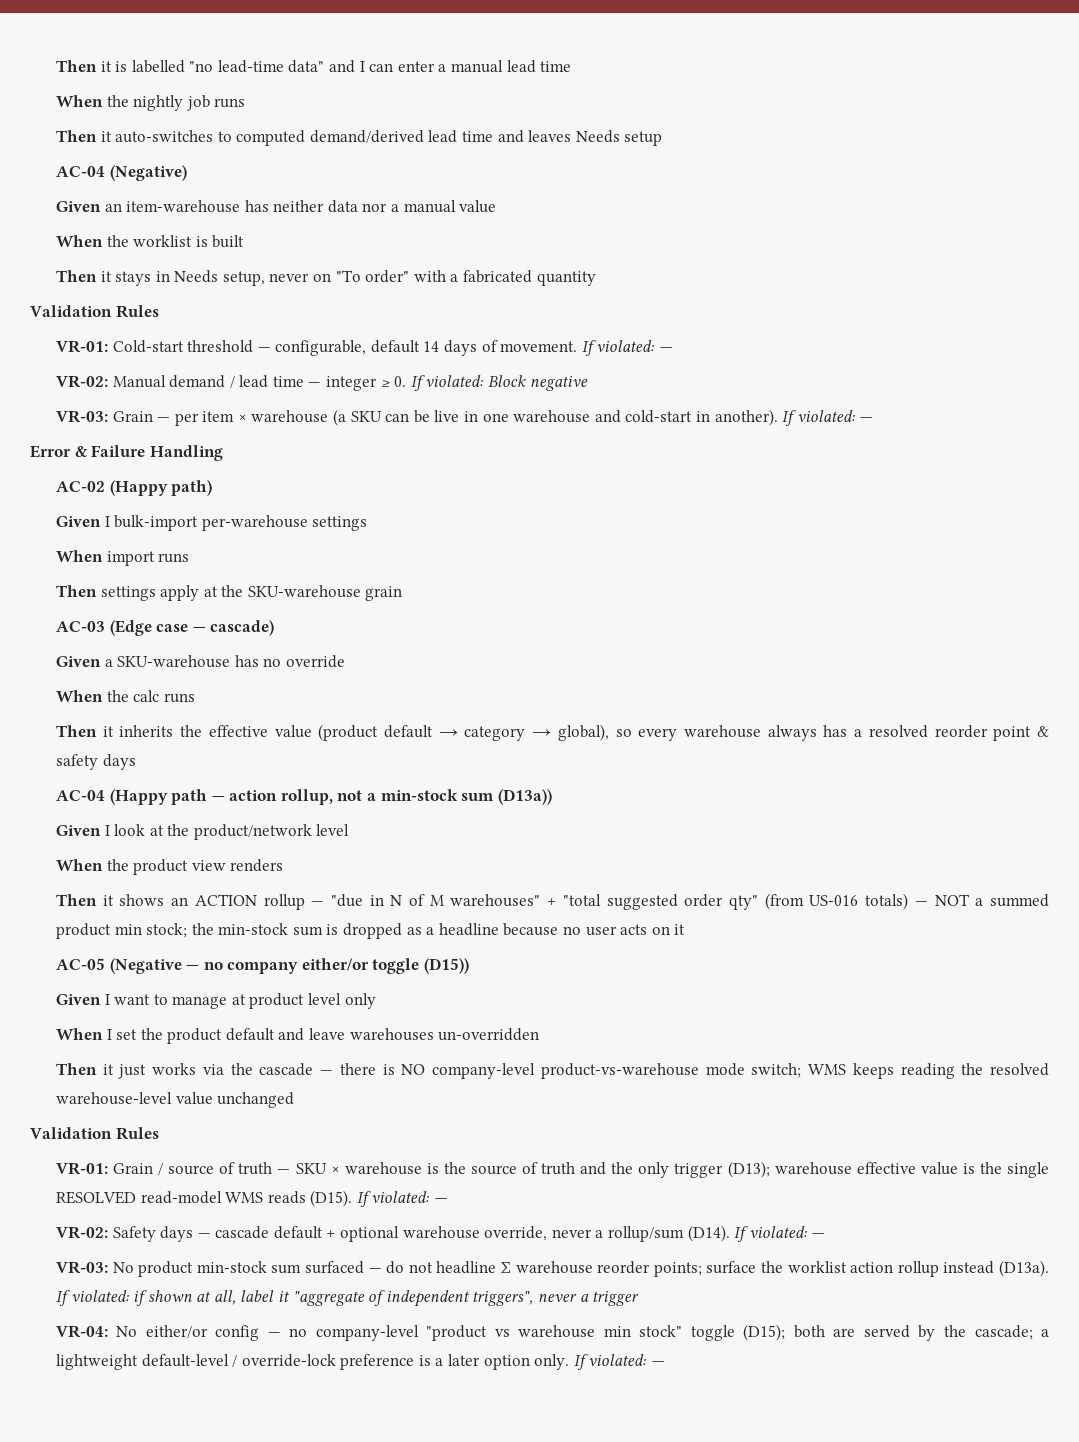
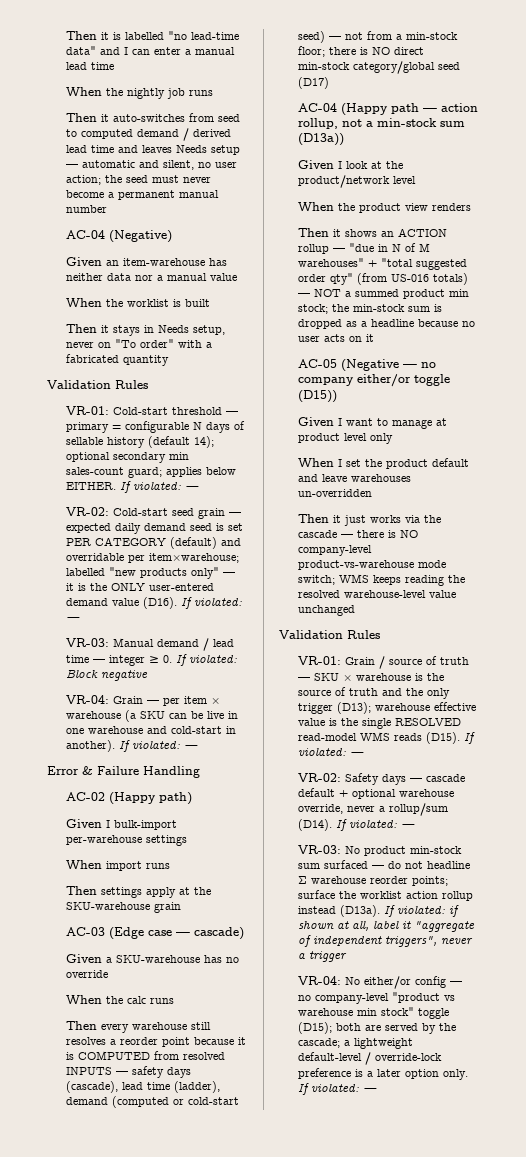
- Then it auto-switches to computed demand/derived lead time and leaves Needs setup
+ Then it auto-switches from seed to computed demand / derived lead time and leaves Needs setup — automatic and silent, no user action; the seed must never become a permanent manual number
- VR-01: Cold-start threshold — configurable, default 14 days of movement. If violated: —
- VR-02: Manual demand / lead time — integer ≥ 0. If violated: Block negative
+ VR-01: Cold-start threshold — primary = configurable N days of sellable history (default 14); optional secondary min sales-count guard; applies below EITHER. If violated: —
+ VR-02: Cold-start seed grain — expected daily demand seed is set PER CATEGORY (default) and overridable per item×warehouse; labelled "new products only" — it is the ONLY user-entered demand value (D16). If violated: —
+ VR-03: Manual demand / lead time — integer ≥ 0. If violated: Block negative
- VR-03: Grain — per item × warehouse (a SKU can be live in one warehouse and cold-start in another).
+ VR-04: Grain — per item × warehouse (a SKU can be live in one warehouse and cold-start in another).
- Then it inherits the effective value (product default → category → global), so every warehouse always has a resolved reorder point & safety days
+ Then every warehouse still resolves a reorder point because it is COMPUTED from resolved INPUTS — safety days (cascade), lead time (ladder), demand (computed or cold-start seed) — not from a min-stock floor; there is NO direct min-stock category/global seed (D17)

